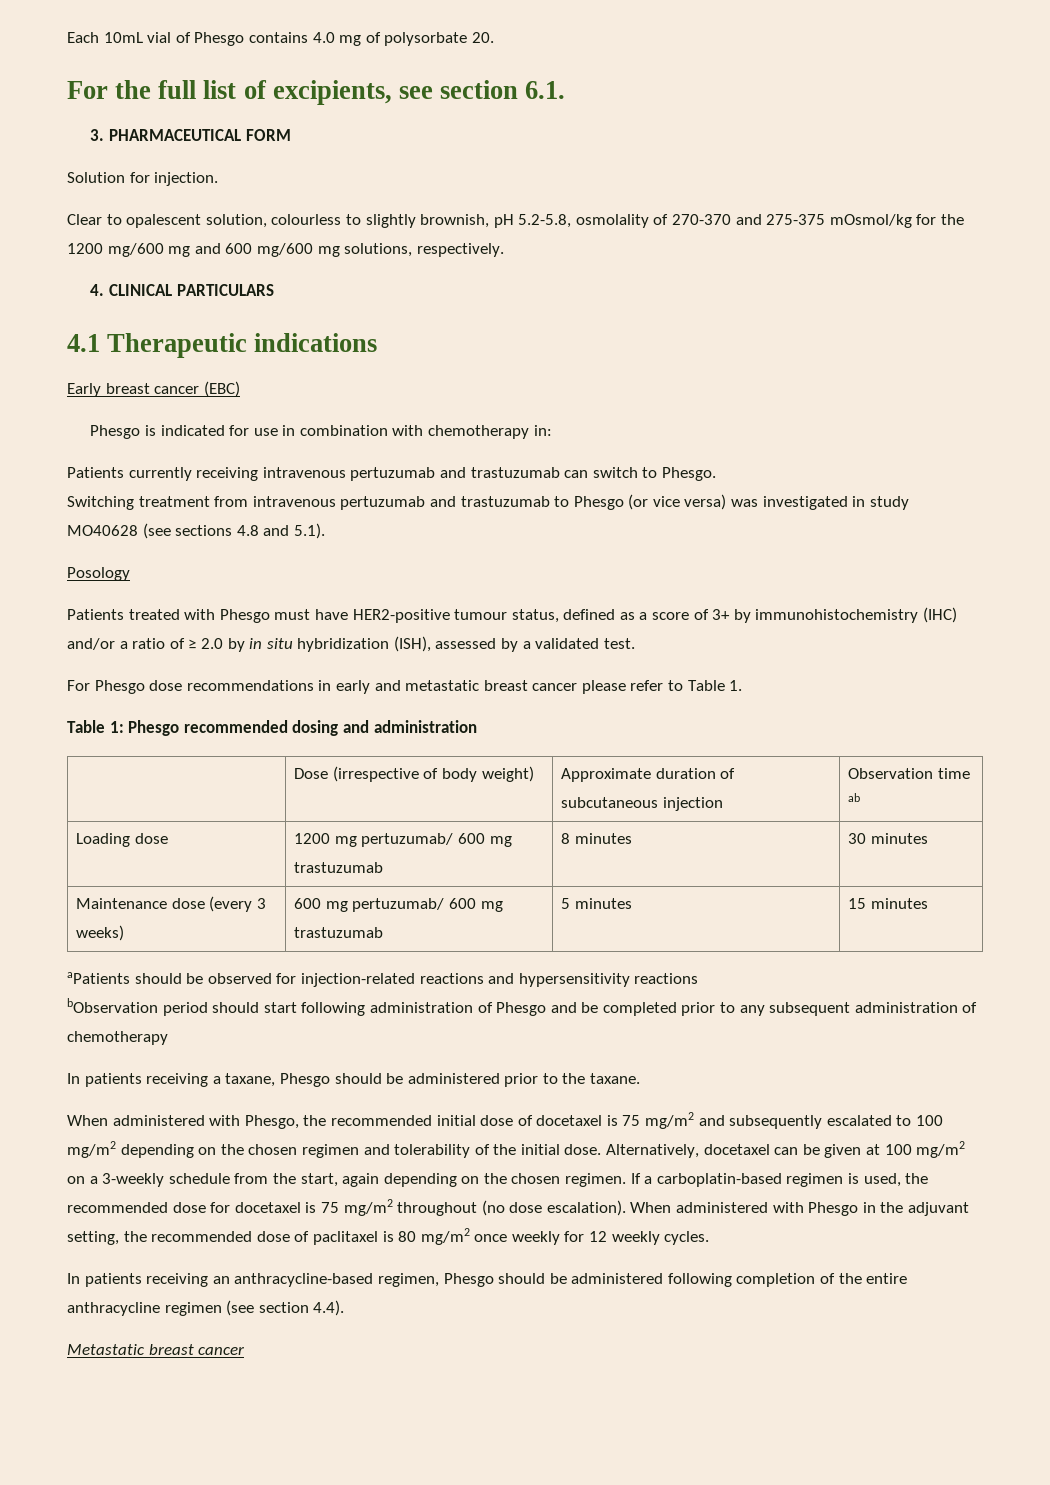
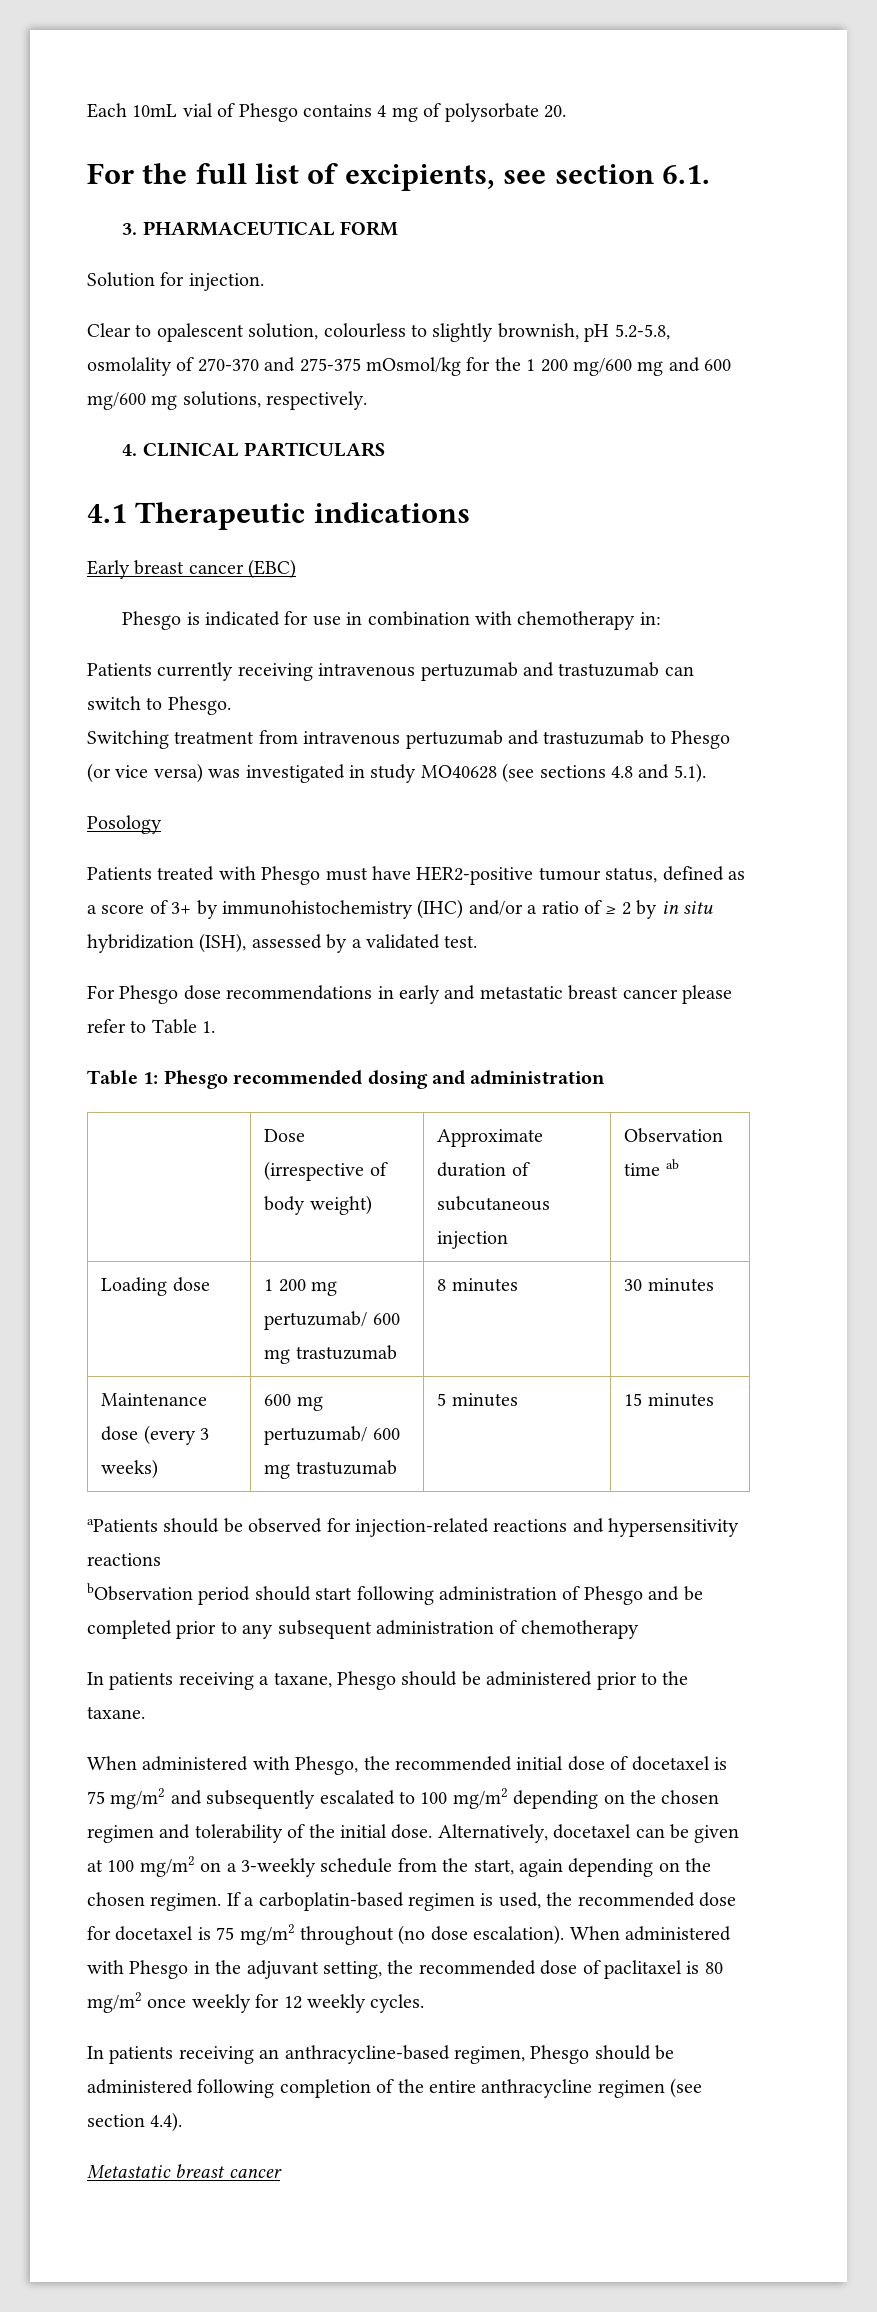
- Each 10mL vial of Phesgo contains 4.0 mg of polysorbate 20.
+ Each 10mL vial of Phesgo contains 4 mg of polysorbate 20.
- Clear to opalescent solution, colourless to slightly brownish, pH 5.2-5.8, osmolality of 270-370 and 275-375 mOsmol/kg for the 1200 mg/600 mg and 600 mg/600 mg solutions, respectively.
+ Clear to opalescent solution, colourless to slightly brownish, pH 5.2-5.8, osmolality of 270-370 and 275-375 mOsmol/kg for the 1 200 mg/600 mg and 600 mg/600 mg solutions, respectively.
- Patients treated with Phesgo must have HER2-positive tumour status, defined as a score of 3+ by immunohistochemistry (IHC) and/or a ratio of ≥ 2.0 by in situ hybridization (ISH), assessed by a validated test.
+ Patients treated with Phesgo must have HER2-positive tumour status, defined as a score of 3+ by immunohistochemistry (IHC) and/or a ratio of ≥ 2 by in situ hybridization (ISH), assessed by a validated test.
- Loading dose | 1200 mg pertuzumab/ 600 mg trastuzumab | 8 minutes | 30 minutes
+ Loading dose | 1 200 mg pertuzumab/ 600 mg trastuzumab | 8 minutes | 30 minutes

